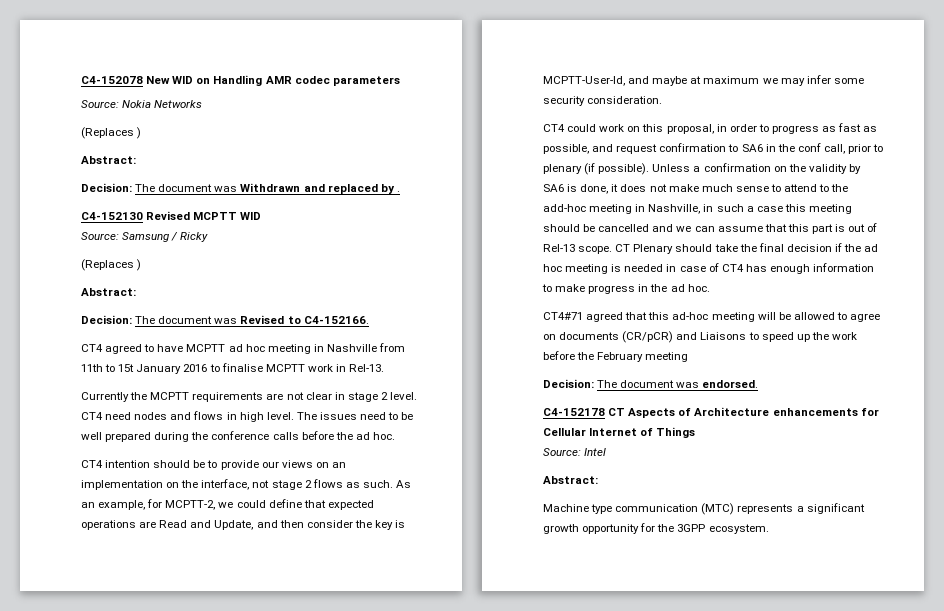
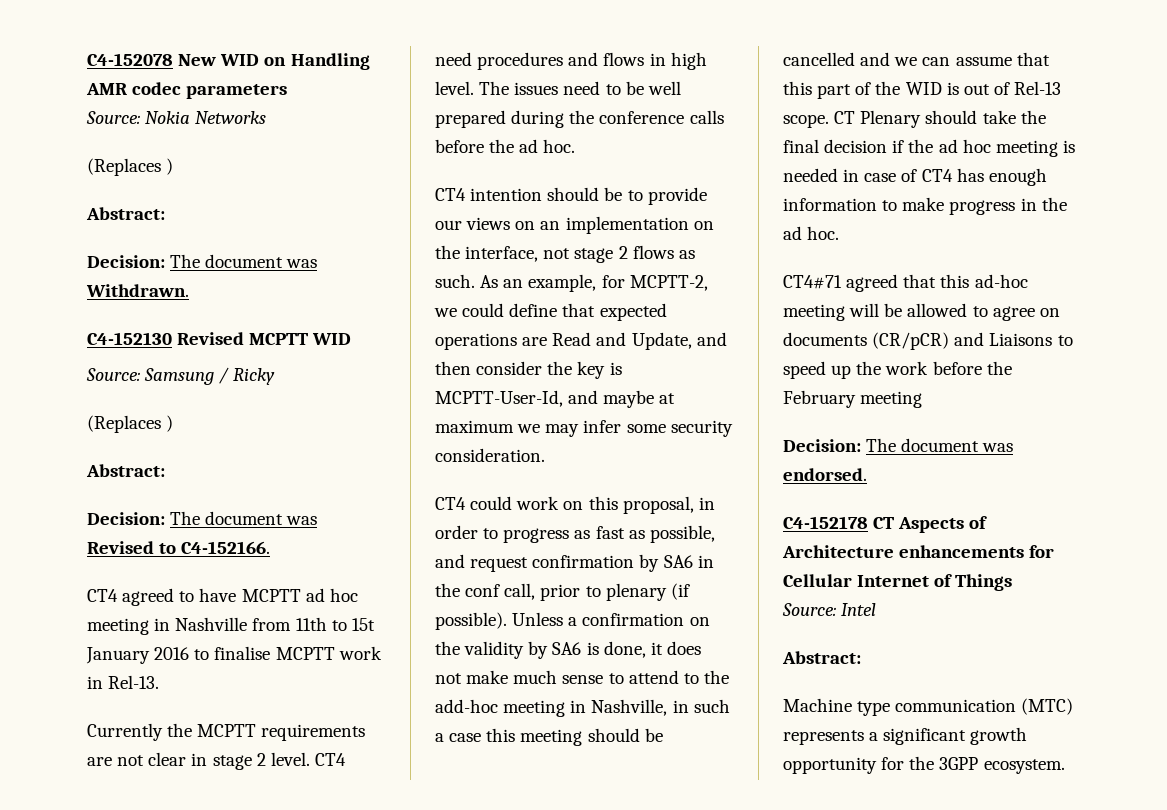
- Decision: The document was Withdrawn and replaced by .
+ Decision: The document was Withdrawn.
- CT4 need nodes and flows in high level.
+ CT4 need procedures and flows in high level.
- CT4 could work on this proposal, in order to progress as fast as possible, and request confirmation to SA6 in the conf call, prior to plenary (if possible).
+ CT4 could work on this proposal, in order to progress as fast as possible, and request confirmation by SA6 in the conf call, prior to plenary (if possible).
- Unless a confirmation on the validity by SA6 is done, it does not make much sense to attend to the add-hoc meeting in Nashville, in such a case this meeting should be cancelled and we can assume that this part is out of Rel-13 scope.
+ Unless a confirmation on the validity by SA6 is done, it does not make much sense to attend to the add-hoc meeting in Nashville, in such a case this meeting should be cancelled and we can assume that this part of the WID is out of Rel-13 scope.

